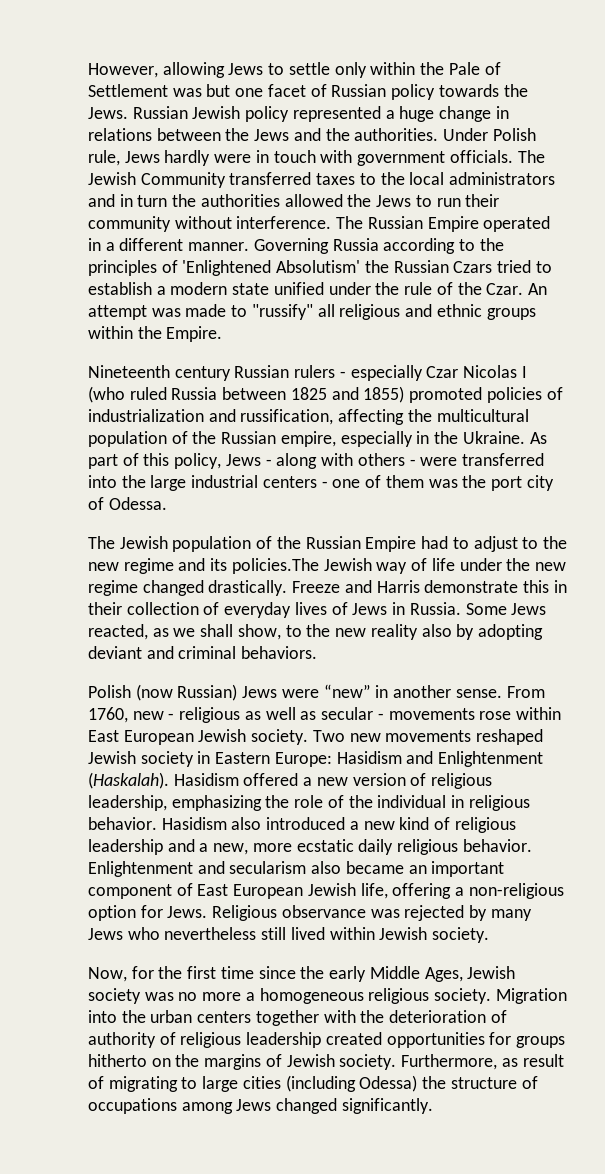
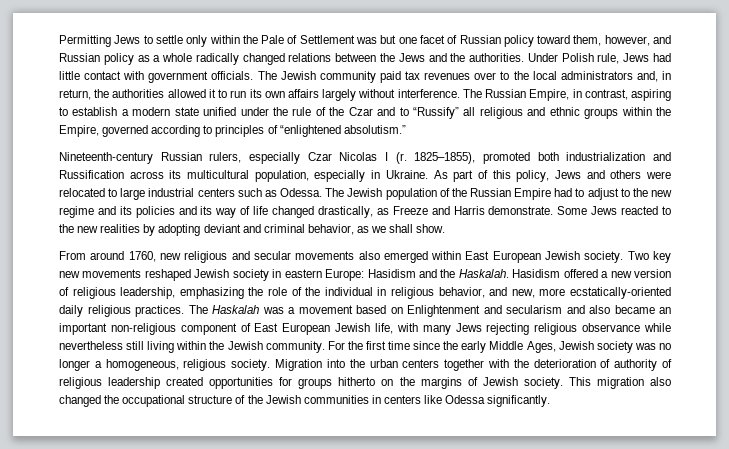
- However, allowing Jews to settle only within the Pale of Settlement was but one facet of Russian policy towards the Jews. Russian Jewish policy represented a huge change in relations between the Jews and the authorities.
+ Permitting Jews to settle only within the Pale of Settlement was but one facet of Russian policy toward them, however, and Russian policy as a whole radically changed relations between the Jews and the authorities.
- Under Polish rule, Jews hardly were in touch with government officials.
+ Under Polish rule, Jews had little contact with government officials.
- The Jewish Community transferred taxes to the local administrators and in turn the authorities allowed the Jews to run their community without interference. The Russian Empire operated in a different manner. Governing Russia according to the principles of 'Enlightened Absolutism' the Russian Czars tried to establish a modern state unified under the rule of the Czar. An attempt was made to "russify" all religious and ethnic groups within the Empire.
- Nineteenth century Russian rulers - especially Czar Nicolas I (who ruled Russia between 1825 and 1855) promoted policies of industrialization and russification, affecting the multicultural population of the Russian empire, especially in the Ukraine.
+ The Jewish community paid tax revenues over to the local administrators and, in return, the authorities allowed it to run its own affairs largely without interference. The Russian Empire, in contrast, aspiring to establish a modern state unified under the rule of the Czar and to “Russify” all religious and ethnic groups within the Empire, governed according to principles of “enlightened absolutism.”
+ Nineteenth-century Russian rulers, especially Czar Nicolas I (r. 1825–1855), promoted both industrialization and Russification across its multicultural population, especially in Ukraine.
- As part of this policy, Jews - along with others - were transferred into the large industrial centers - one of them was the port city of Odessa.
- The Jewish population of the Russian Empire had to adjust to the new regime and its policies.The Jewish way of life under the new regime changed drastically. Freeze and Harris demonstrate this in their collection of everyday lives of Jews in Russia. Some Jews reacted, as we shall show, to the new reality also by adopting deviant and criminal behaviors.
- Polish (now Russian) Jews were “new” in another sense. From 1760, new - religious as well as secular - movements rose within East European Jewish society.
+ As part of this policy, Jews and others were relocated to large industrial centers such as Odessa. The Jewish population of the Russian Empire had to adjust to the new regime and its policies and its way of life changed drastically, as Freeze and Harris demonstrate. Some Jews reacted to the new realities by adopting deviant and criminal behavior, as we shall show.
+ From around 1760, new religious and secular movements also emerged within East European Jewish society.
- Two new movements reshaped Jewish society in Eastern Europe: Hasidism and Enlightenment (Haskalah).
+ Two key new movements reshaped Jewish society in eastern Europe: Hasidism and the Haskalah.
- Hasidism offered a new version of religious leadership, emphasizing the role of the individual in religious behavior. Hasidism also introduced a new kind of religious leadership and a new, more ecstatic daily religious behavior. Enlightenment and secularism also became an important component of East European Jewish life, offering a non-religious option for Jews. Religious observance was rejected by many Jews who nevertheless still lived within Jewish society.
- Now, for the first time since the early Middle Ages, Jewish society was no more a homogeneous religious society.
+ Hasidism offered a new version of religious leadership, emphasizing the role of the individual in religious behavior, and new, more ecstatically-oriented daily religious practices. The Haskalah was a movement based on Enlightenment and secularism and also became an important non-religious component of East European Jewish life, with many Jews rejecting religious observance while nevertheless still living within the Jewish community. For the first time since the early Middle Ages, Jewish society was no longer a homogeneous, religious society.
- Furthermore, as result of migrating to large cities (including Odessa) the structure of occupations among Jews changed significantly.
+ This migration also changed the occupational structure of the Jewish communities in centers like Odessa significantly.

